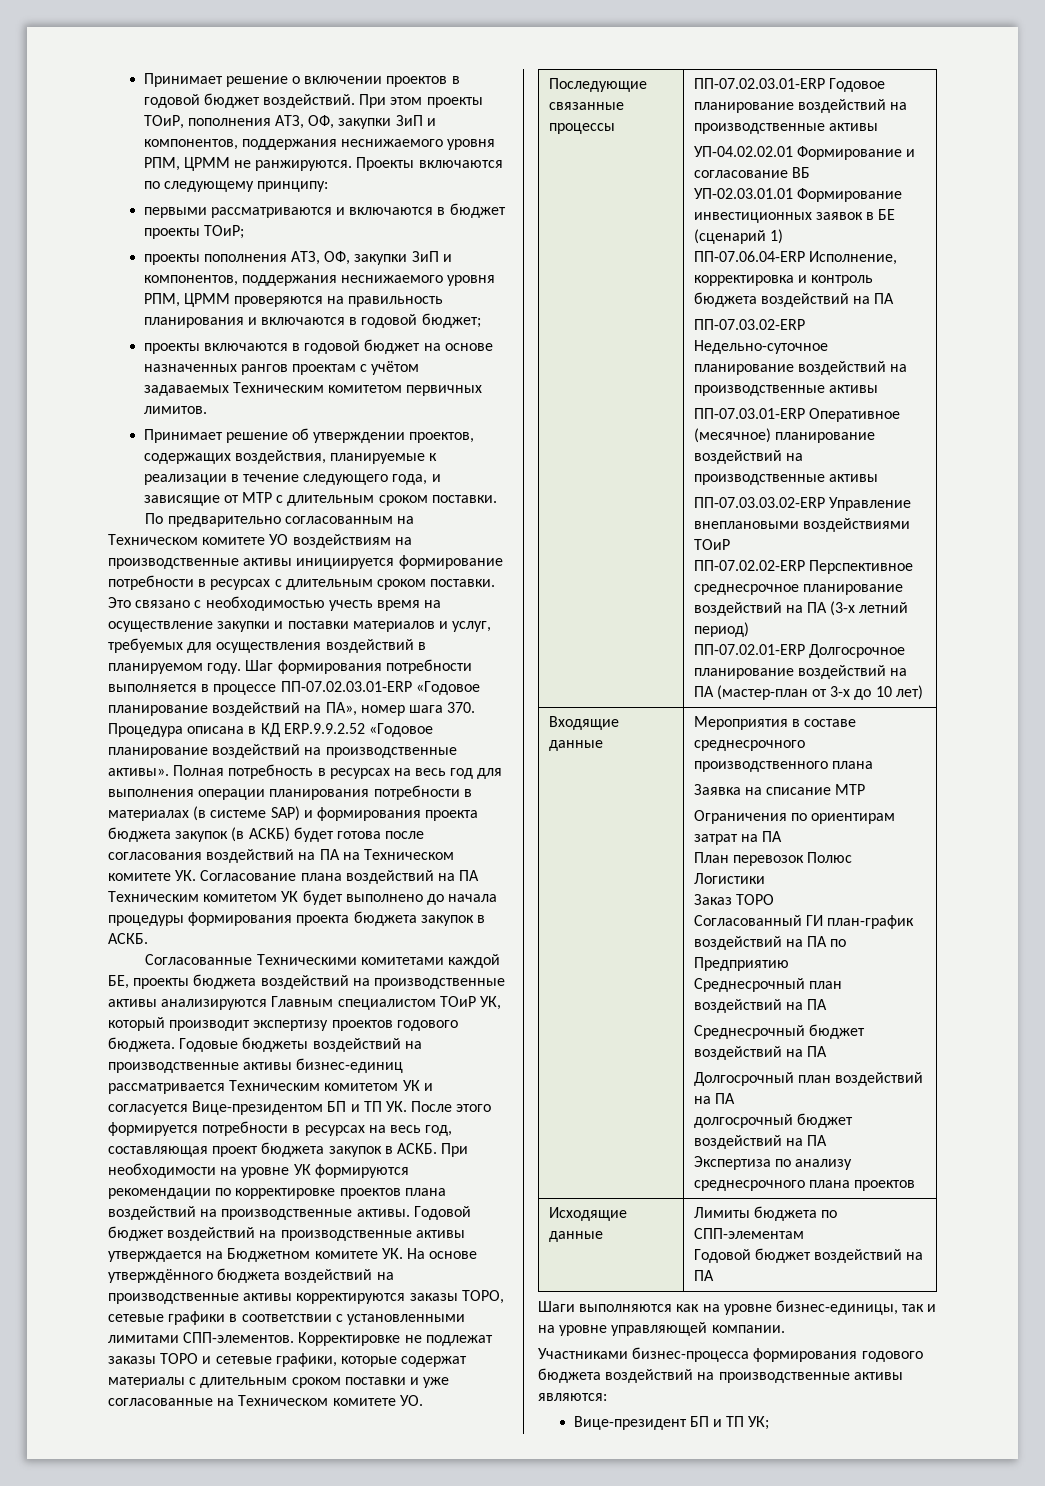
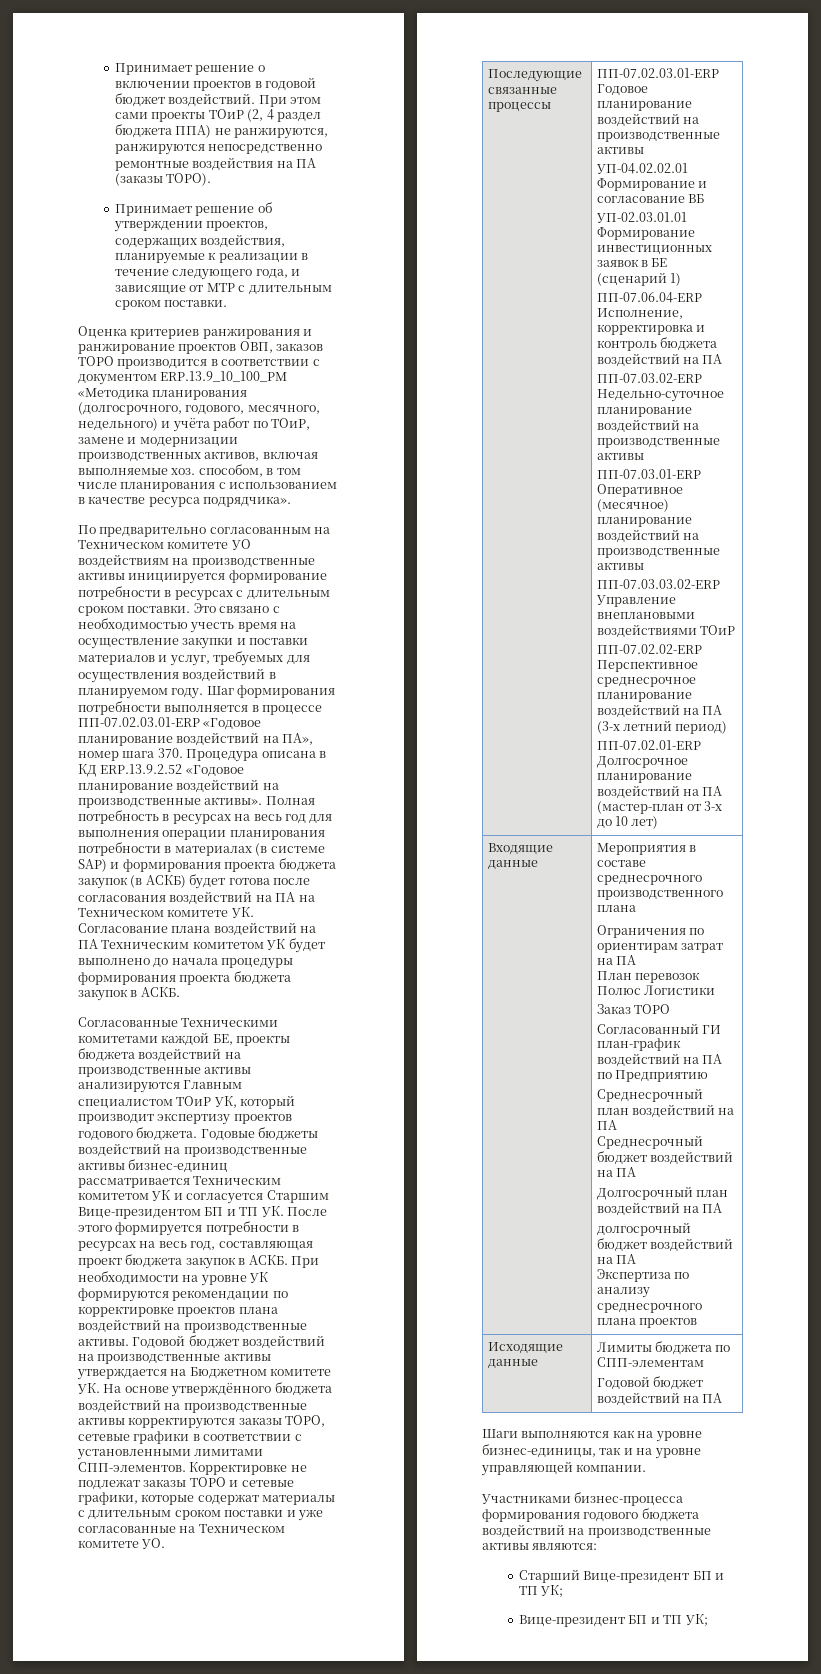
- При этом проекты ТОиР, пополнения АТЗ, ОФ, закупки ЗиП и компонентов, поддержания неснижаемого уровня РПМ, ЦРММ не ранжируются. Проекты включаются по следующему принципу:
- первыми рассматриваются и включаются в бюджет проекты ТОиР;
- проекты пополнения АТЗ, ОФ, закупки ЗиП и компонентов, поддержания неснижаемого уровня РПМ, ЦРММ проверяются на правильность планирования и включаются в годовой бюджет;
- проекты включаются в годовой бюджет на основе назначенных рангов проектам с учётом задаваемых Техническим комитетом первичных лимитов.
+ При этом сами проекты ТОиР (2, 4 раздел бюджета ППА) не ранжируются, ранжируются непосредственно ремонтные воздействия на ПА (заказы ТОРО).
+ Оценка критериев ранжирования и ранжирование проектов ОВП, заказов ТОРО производится в соответствии с документом ERP.13.9_10_100_PM «Методика планирования (долгосрочного, годового, месячного, недельного) и учёта работ по ТОиР, замене и модернизации производственных активов, включая выполняемые хоз. способом, в том числе планирования с использованием в качестве ресурса подрядчика».
- Шаг формирования потребности выполняется в процессе ПП-07.02.03.01-ERP «Годовое планирование воздействий на ПА», номер шага 370. Процедура описана в КД ERP.9.9.2.52 «Годовое планирование воздействий на производственные активы».
+ Шаг формирования потребности выполняется в процессе ПП-07.02.03.01-ERP «Годовое планирование воздействий на ПА», номер шага 370. Процедура описана в КД ERP.13.9.2.52 «Годовое планирование воздействий на производственные активы».
- Годовые бюджеты воздействий на производственные активы бизнес-единиц рассматривается Техническим комитетом УК и согласуется Вице-президентом БП и ТП УК. После этого формируется потребности в ресурсах на весь год, составляющая проект бюджета закупок в АСКБ.
+ Годовые бюджеты воздействий на производственные активы бизнес-единиц рассматривается Техническим комитетом УК и согласуется Старшим Вице-президентом БП и ТП УК. После этого формируется потребности в ресурсах на весь год, составляющая проект бюджета закупок в АСКБ.
- Заявка на списание МТР
+ Старший Вице-президент БП и ТП УК;

